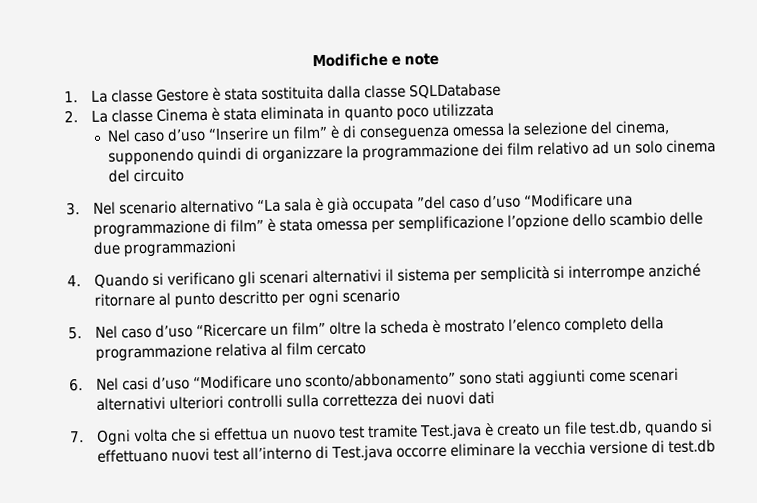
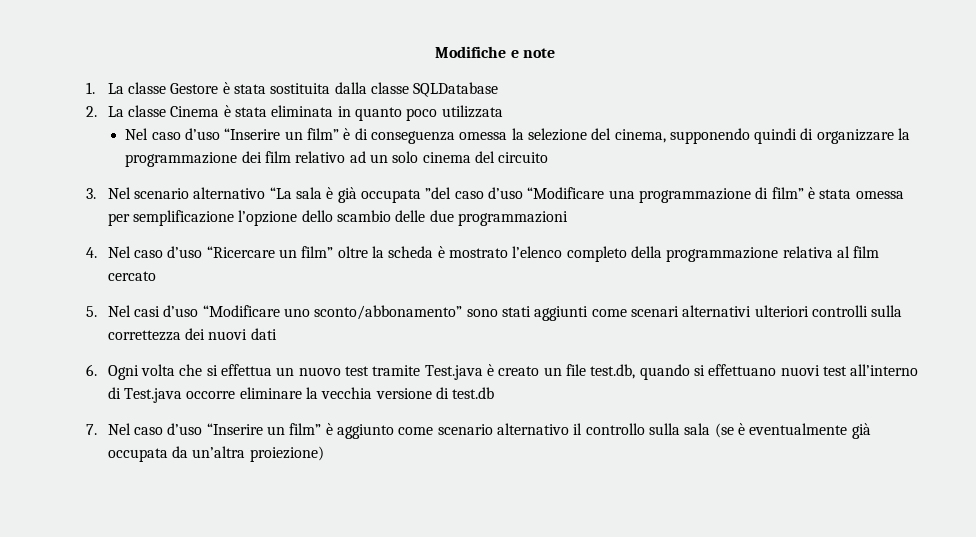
- 4. Quando si verificano gli scenari alternativi il sistema per semplicità si interrompe anziché ritornare al punto descritto per ogni scenario
- 5. Nel caso d’uso “Ricercare un film” oltre la scheda è mostrato l’elenco completo della programmazione relativa al film cercato
+ 4. Nel caso d’uso “Ricercare un film” oltre la scheda è mostrato l’elenco completo della programmazione relativa al film cercato
- 6. Nel casi d’uso “Modificare uno sconto/abbonamento” sono stati aggiunti come scenari alternativi ulteriori controlli sulla correttezza dei nuovi dati
+ 5. Nel casi d’uso “Modificare uno sconto/abbonamento” sono stati aggiunti come scenari alternativi ulteriori controlli sulla correttezza dei nuovi dati
- 7. Ogni volta che si effettua un nuovo test tramite Test.java è creato un file test.db, quando si effettuano nuovi test all’interno di Test.java occorre eliminare la vecchia versione di test.db
+ 6. Ogni volta che si effettua un nuovo test tramite Test.java è creato un file test.db, quando si effettuano nuovi test all’interno di Test.java occorre eliminare la vecchia versione di test.db
+ 7. Nel caso d’uso “Inserire un film” è aggiunto come scenario alternativo il controllo sulla sala (se è eventualmente già occupata da un’altra proiezione)

